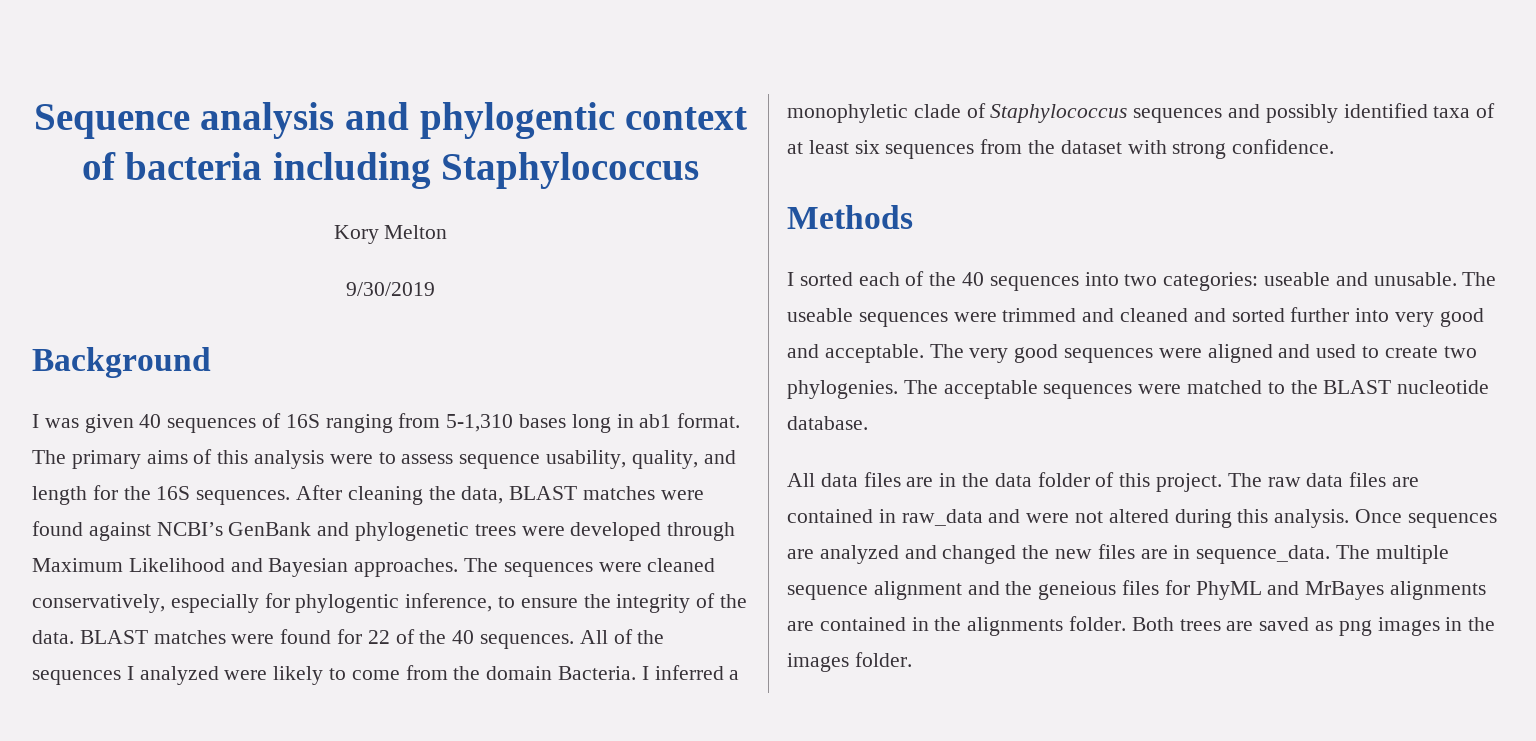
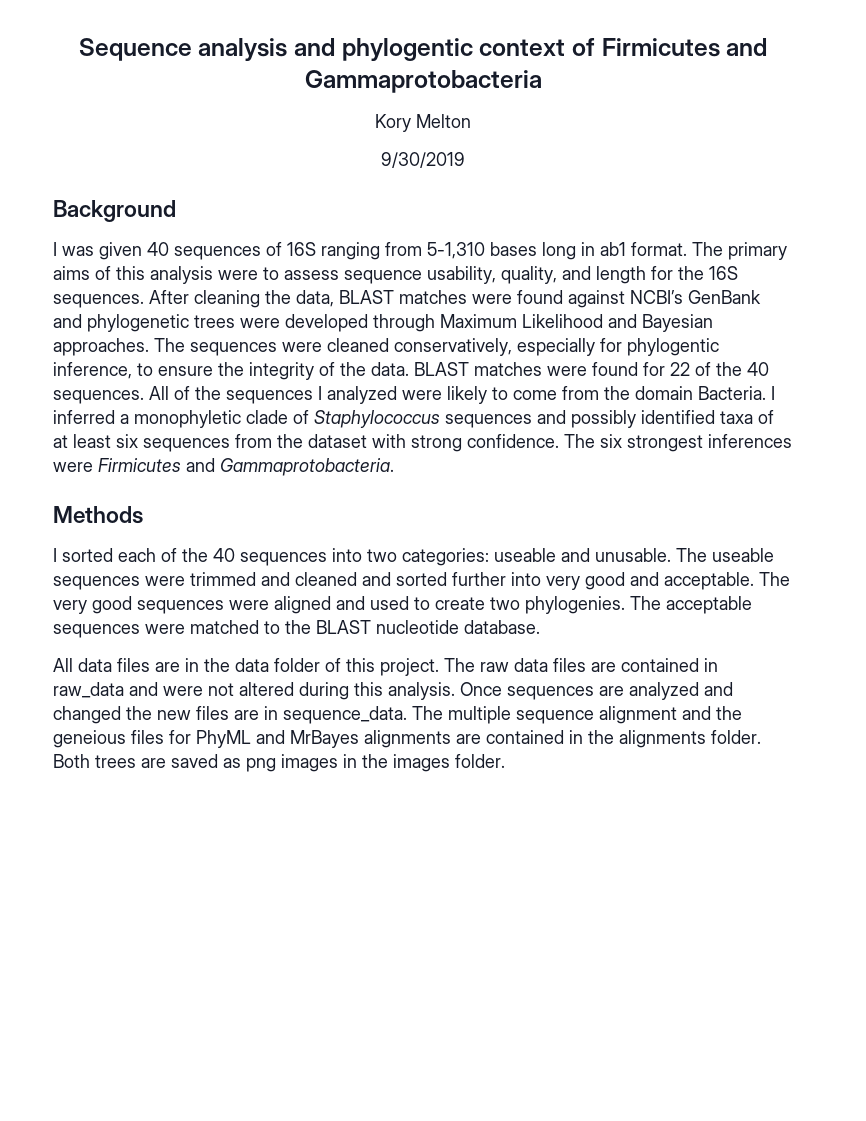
- Sequence analysis and phylogentic context of bacteria including Staphylococcus
+ Sequence analysis and phylogentic context of Firmicutes and Gammaprotobacteria
+ The six strongest inferences were Firmicutes and Gammaprotobacteria.

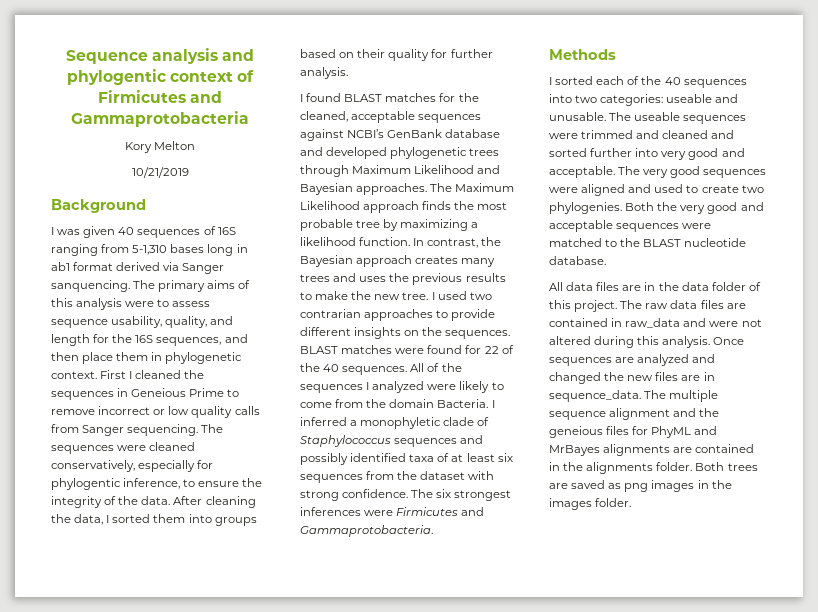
- 9/30/2019
+ 10/21/2019
- I was given 40 sequences of 16S ranging from 5-1,310 bases long in ab1 format.
+ I was given 40 sequences of 16S ranging from 5-1,310 bases long in ab1 format derived via Sanger sanquencing.
- The primary aims of this analysis were to assess sequence usability, quality, and length for the 16S sequences. After cleaning the data, BLAST matches were found against NCBI’s GenBank and phylogenetic trees were developed through Maximum Likelihood and Bayesian approaches.
+ The primary aims of this analysis were to assess sequence usability, quality, and length for the 16S sequences, and then place them in phylogenetic context. First I cleaned the sequences in Geneious Prime to remove incorrect or low quality calls from Sanger sequencing.
+ After cleaning the data, I sorted them into groups based on their quality for further analysis.
+ I found BLAST matches for the cleaned, acceptable sequences against NCBI’s GenBank database and developed phylogenetic trees through Maximum Likelihood and Bayesian approaches. The Maximum Likelihood approach finds the most probable tree by maximizing a likelihood function. In contrast, the Bayesian approach creates many trees and uses the previous results to make the new tree. I used two contrarian approaches to provide different insights on the sequences.
- The acceptable sequences were matched to the BLAST nucleotide database.
+ Both the very good and acceptable sequences were matched to the BLAST nucleotide database.

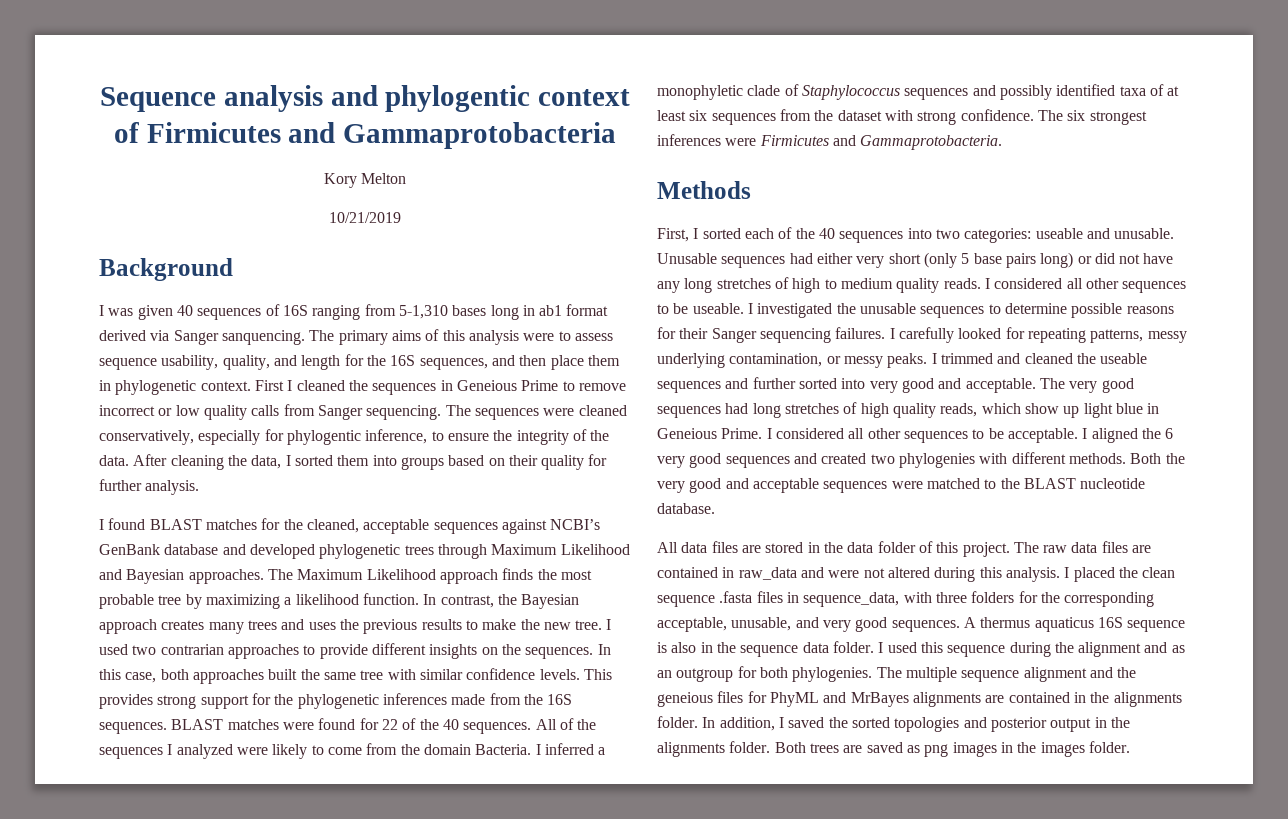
+ In this case, both approaches built the same tree with similar confidence levels. This provides strong support for the phylogenetic inferences made from the 16S sequences.
- I sorted each of the 40 sequences into two categories: useable and unusable.
+ First, I sorted each of the 40 sequences into two categories: useable and unusable.
- The useable sequences were trimmed and cleaned and sorted further into very good and acceptable.
+ Unusable sequences had either very short (only 5 base pairs long) or did not have any long stretches of high to medium quality reads. I considered all other sequences to be useable. I investigated the unusable sequences to determine possible reasons for their Sanger sequencing failures. I carefully looked for repeating patterns, messy underlying contamination, or messy peaks. I trimmed and cleaned the useable sequences and further sorted into very good and acceptable.
- The very good sequences were aligned and used to create two phylogenies.
+ The very good sequences had long stretches of high quality reads, which show up light blue in Geneious Prime. I considered all other sequences to be acceptable. I aligned the 6 very good sequences and created two phylogenies with different methods.
- All data files are in the data folder of this project.
+ All data files are stored in the data folder of this project.
- Once sequences are analyzed and changed the new files are in sequence_data.
+ I placed the clean sequence .fasta files in sequence_data, with three folders for the corresponding acceptable, unusable, and very good sequences. A thermus aquaticus 16S sequence is also in the sequence data folder. I used this sequence during the alignment and as an outgroup for both phylogenies.
+ In addition, I saved the sorted topologies and posterior output in the alignments folder.

